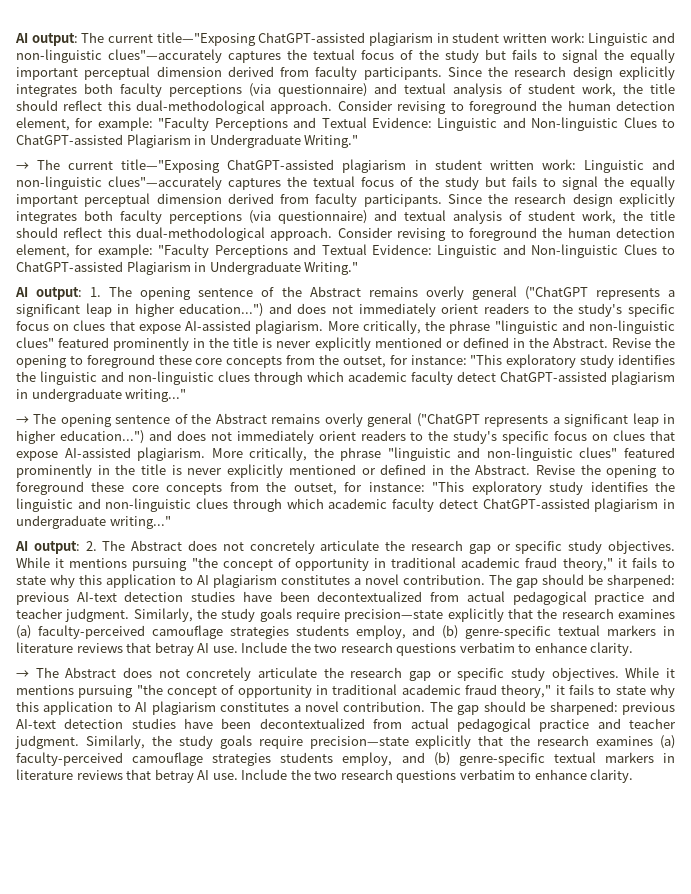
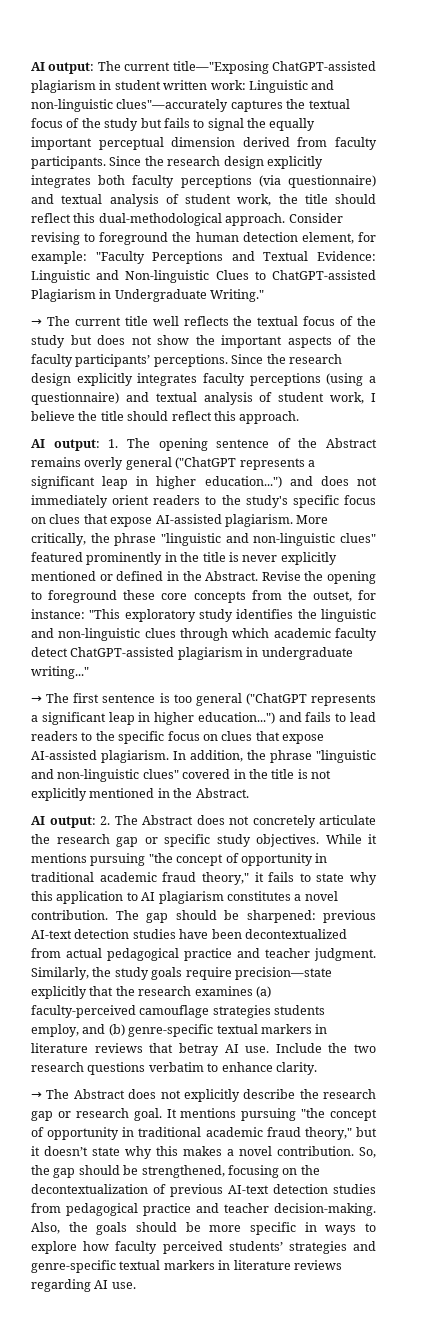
- → The current title—"Exposing ChatGPT-assisted plagiarism in student written work: Linguistic and non-linguistic clues"—accurately captures the textual focus of the study but fails to signal the equally important perceptual dimension derived from faculty participants. Since the research design explicitly integrates both faculty perceptions (via questionnaire) and textual analysis of student work, the title should reflect this dual-methodological approach. Consider revising to foreground the human detection element, for example: "Faculty Perceptions and Textual Evidence: Linguistic and Non-linguistic Clues to ChatGPT-assisted Plagiarism in Undergraduate Writing."
+ → The current title well reflects the textual focus of the study but does not show the important aspects of the faculty participants’ perceptions. Since the research design explicitly integrates faculty perceptions (using a questionnaire) and textual analysis of student work, I believe the title should reflect this approach.
- → The opening sentence of the Abstract remains overly general ("ChatGPT represents a significant leap in higher education...") and does not immediately orient readers to the study's specific focus on clues that expose AI-assisted plagiarism. More critically, the phrase "linguistic and non-linguistic clues" featured prominently in the title is never explicitly mentioned or defined in the Abstract. Revise the opening to foreground these core concepts from the outset, for instance: "This exploratory study identifies the linguistic and non-linguistic clues through which academic faculty detect ChatGPT-assisted plagiarism in undergraduate writing..."
+ → The first sentence is too general ("ChatGPT represents a significant leap in higher education...") and fails to lead readers to the specific focus on clues that expose AI-assisted plagiarism. In addition, the phrase "linguistic and non-linguistic clues" covered in the title is not explicitly mentioned in the Abstract.
- → The Abstract does not concretely articulate the research gap or specific study objectives. While it mentions pursuing "the concept of opportunity in traditional academic fraud theory," it fails to state why this application to AI plagiarism constitutes a novel contribution. The gap should be sharpened: previous AI-text detection studies have been decontextualized from actual pedagogical practice and teacher judgment. Similarly, the study goals require precision—state explicitly that the research examines (a) faculty-perceived camouflage strategies students employ, and (b) genre-specific textual markers in literature reviews that betray AI use. Include the two research questions verbatim to enhance clarity.
+ → The Abstract does not explicitly describe the research gap or research goal. It mentions pursuing "the concept of opportunity in traditional academic fraud theory," but it doesn’t state why this makes a novel contribution. So, the gap should be strengthened, focusing on the decontextualization of previous AI-text detection studies from pedagogical practice and teacher decision-making. Also, the goals should be more specific in ways to explore how faculty perceived students’ strategies and genre-specific textual markers in literature reviews regarding AI use.

